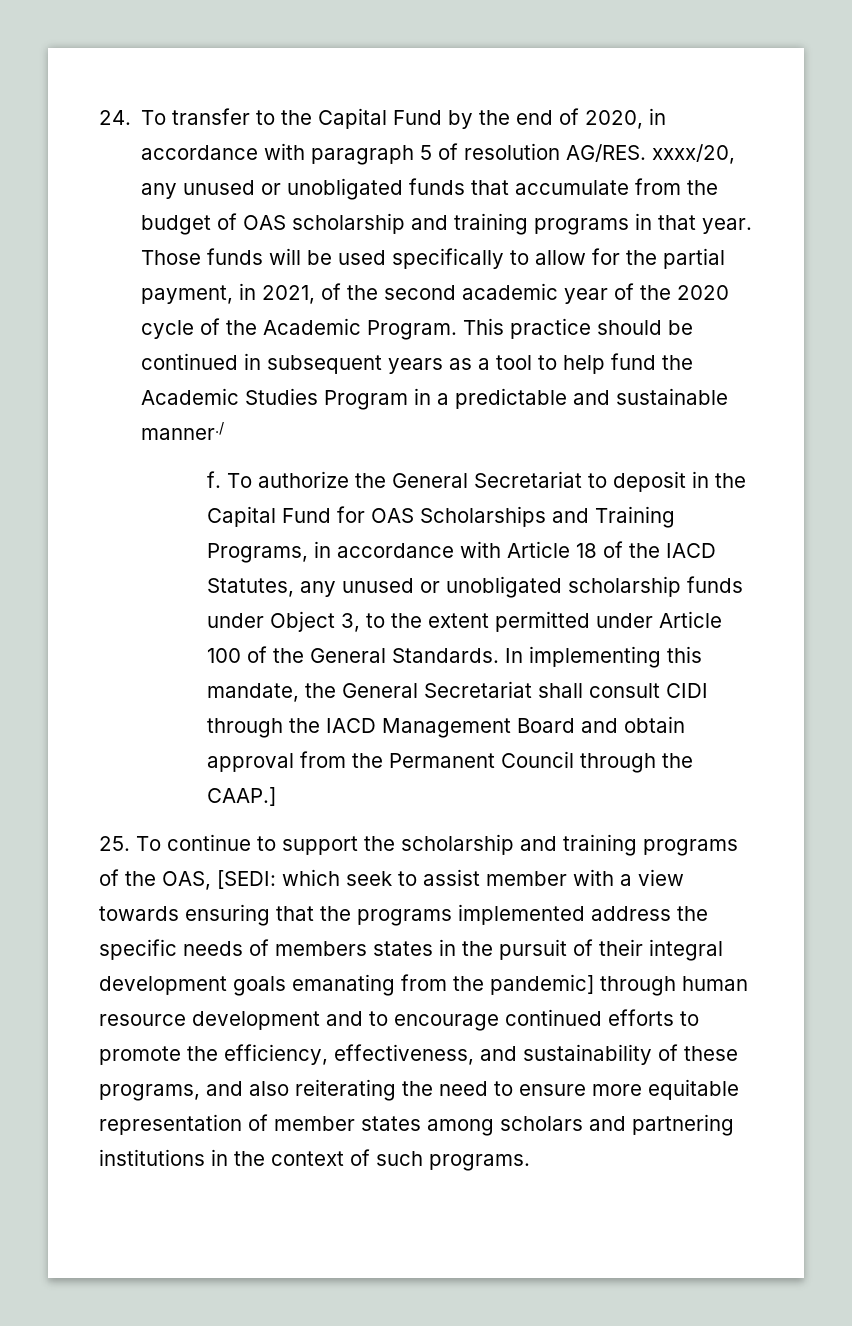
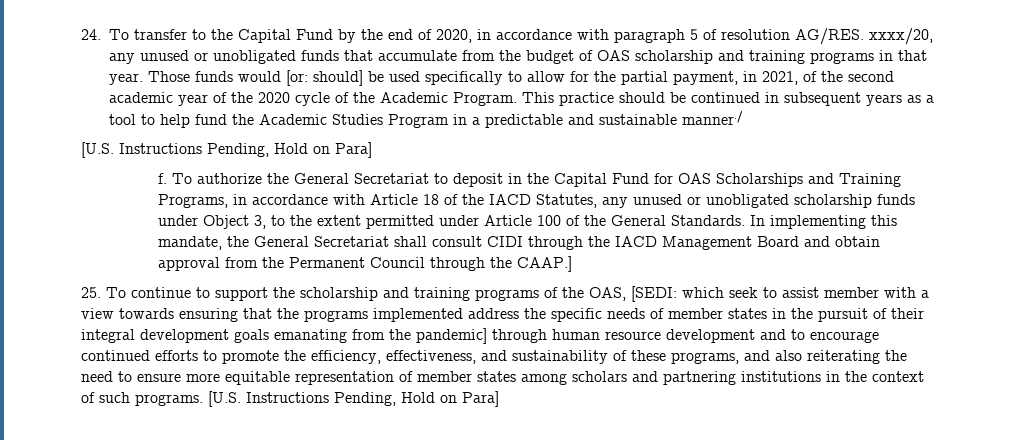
- Those funds will be used specifically to allow for the partial payment, in 2021, of the second academic year of the 2020 cycle of the Academic Program.
+ Those funds would [or: should] be used specifically to allow for the partial payment, in 2021, of the second academic year of the 2020 cycle of the Academic Program.
  This practice should be continued in subsequent years as a tool to help fund the Academic Studies Program in a predictable and sustainable manner./
+ [U.S. Instructions Pending, Hold on Para]
- which seek to assist member with a view towards ensuring that the programs implemented address the specific needs of members states in the pursuit of their integral development goals emanating from the pandemic] through human resource development and to encourage continued efforts to promote the efficiency, effectiveness, and sustainability of these programs, and also reiterating the need to ensure more equitable representation of member states among scholars and partnering institutions in the context of such programs.
+ which seek to assist member with a view towards ensuring that the programs implemented address the specific needs of member states in the pursuit of their integral development goals emanating from the pandemic] through human resource development and to encourage continued efforts to promote the efficiency, effectiveness, and sustainability of these programs, and also reiterating the need to ensure more equitable representation of member states among scholars and partnering institutions in the context of such programs. [U.S. Instructions Pending, Hold on Para]

